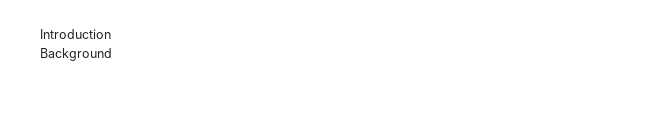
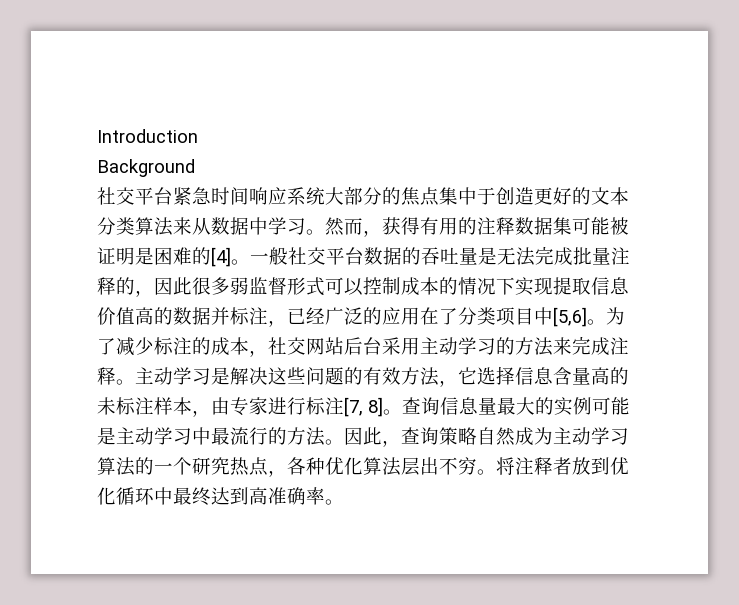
+ 社交平台紧急时间响应系统大部分的焦点集中于创造更好的文本分类算法来从数据中学习。然而，获得有用的注释数据集可能被证明是困难的[4]。一般社交平台数据的吞吐量是无法完成批量注释的，因此很多弱监督形式可以控制成本的情况下实现提取信息价值高的数据并标注，已经广泛的应用在了分类项目中[5,6]。为了减少标注的成本，社交网站后台采用主动学习的方法来完成注释。主动学习是解决这些问题的有效方法，它选择信息含量高的未标注样本，由专家进行标注[7, 8]。查询信息量最大的实例可能是主动学习中最流行的方法。因此，查询策略自然成为主动学习算法的一个研究热点，各种优化算法层出不穷。将注释者放到优化循环中最终达到高准确率。

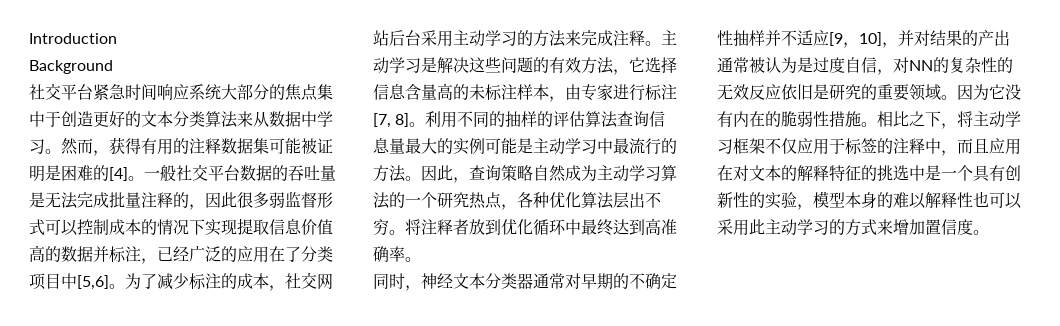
- 查询信息量最大的实例可能是主动学习中最流行的方法。
+ 利用不同的抽样的评估算法查询信息量最大的实例可能是主动学习中最流行的方法。
+ 同时，神经文本分类器通常对早期的不确定性抽样并不适应[9，10]，并对结果的产出通常被认为是过度自信，对NN的复杂性的无效反应依旧是研究的重要领域。因为它没有内在的脆弱性措施。相比之下，将主动学习框架不仅应用于标签的注释中，而且应用在对文本的解释特征的挑选中是一个具有创新性的实验，模型本身的难以解释性也可以采用此主动学习的方式来增加置信度。

